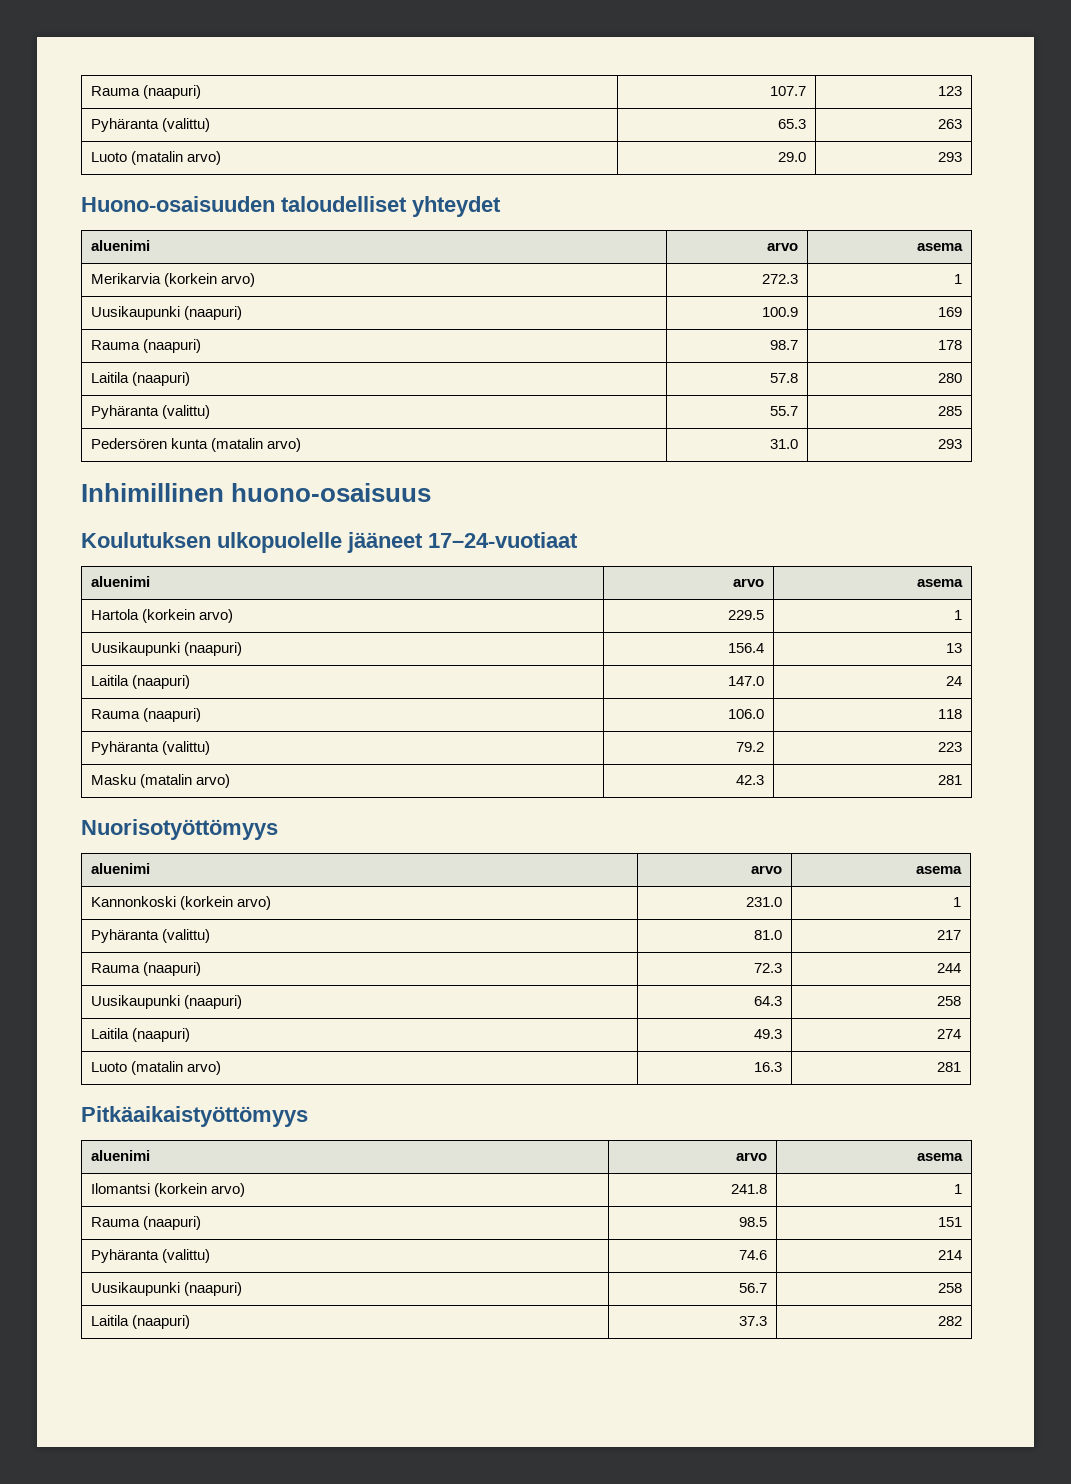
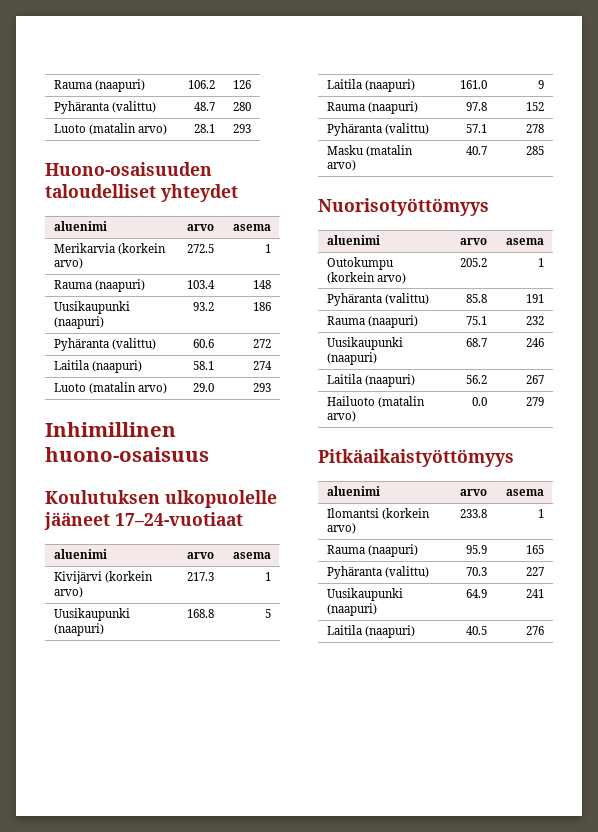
- Rauma (naapuri) | 107.7 | 123
- Pyhäranta (valittu) | 65.3 | 263
- Luoto (matalin arvo) | 29.0 | 293
+ Rauma (naapuri) | 106.2 | 126
+ Pyhäranta (valittu) | 48.7 | 280
+ Luoto (matalin arvo) | 28.1 | 293
- Merikarvia (korkein arvo) | 272.3 | 1
- Uusikaupunki (naapuri) | 100.9 | 169
- Rauma (naapuri) | 98.7 | 178
- Laitila (naapuri) | 57.8 | 280
- Pyhäranta (valittu) | 55.7 | 285
- Pedersören kunta (matalin arvo) | 31.0 | 293
+ Merikarvia (korkein arvo) | 272.5 | 1
+ Rauma (naapuri) | 103.4 | 148
+ Uusikaupunki (naapuri) | 93.2 | 186
+ Pyhäranta (valittu) | 60.6 | 272
+ Laitila (naapuri) | 58.1 | 274
+ Luoto (matalin arvo) | 29.0 | 293
- Hartola (korkein arvo) | 229.5 | 1
- Uusikaupunki (naapuri) | 156.4 | 13
- Laitila (naapuri) | 147.0 | 24
- Rauma (naapuri) | 106.0 | 118
- Pyhäranta (valittu) | 79.2 | 223
+ Kivijärvi (korkein arvo) | 217.3 | 1
+ Uusikaupunki (naapuri) | 168.8 | 5
+ Laitila (naapuri) | 161.0 | 9
+ Rauma (naapuri) | 97.8 | 152
+ Pyhäranta (valittu) | 57.1 | 278
- Masku (matalin arvo) | 42.3 | 281
+ Masku (matalin arvo) | 40.7 | 285
- Kannonkoski (korkein arvo) | 231.0 | 1
+ Outokumpu (korkein arvo) | 205.2 | 1
- Pyhäranta (valittu) | 81.0 | 217
- Rauma (naapuri) | 72.3 | 244
- Uusikaupunki (naapuri) | 64.3 | 258
- Laitila (naapuri) | 49.3 | 274
- Luoto (matalin arvo) | 16.3 | 281
+ Pyhäranta (valittu) | 85.8 | 191
+ Rauma (naapuri) | 75.1 | 232
+ Uusikaupunki (naapuri) | 68.7 | 246
+ Laitila (naapuri) | 56.2 | 267
+ Hailuoto (matalin arvo) | 0.0 | 279
- Ilomantsi (korkein arvo) | 241.8 | 1
- Rauma (naapuri) | 98.5 | 151
- Pyhäranta (valittu) | 74.6 | 214
- Uusikaupunki (naapuri) | 56.7 | 258
- Laitila (naapuri) | 37.3 | 282
+ Ilomantsi (korkein arvo) | 233.8 | 1
+ Rauma (naapuri) | 95.9 | 165
+ Pyhäranta (valittu) | 70.3 | 227
+ Uusikaupunki (naapuri) | 64.9 | 241
+ Laitila (naapuri) | 40.5 | 276

